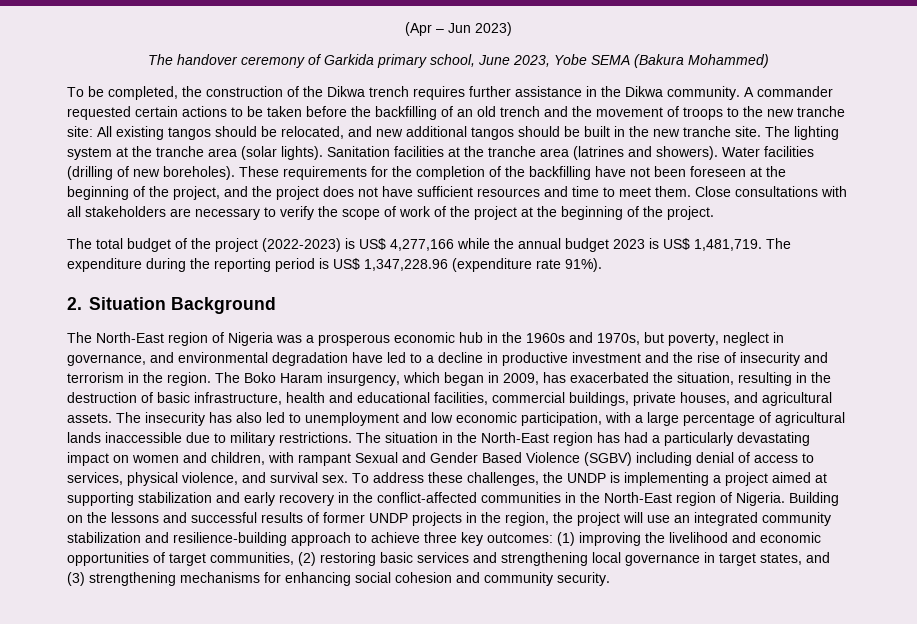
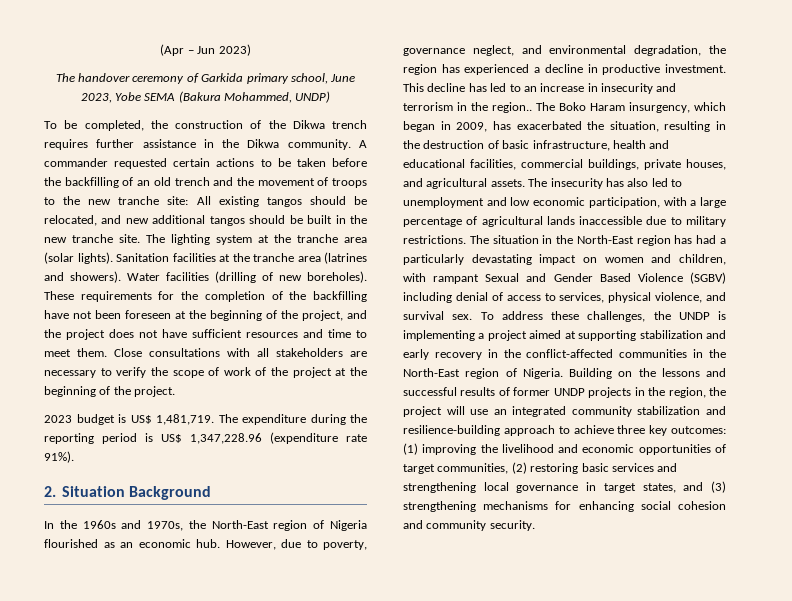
- The handover ceremony of Garkida primary school, June 2023, Yobe SEMA (Bakura Mohammed)
+ The handover ceremony of Garkida primary school, June 2023, Yobe SEMA (Bakura Mohammed, UNDP)
- The total budget of the project (2022-2023) is US$ 4,277,166 while the annual budget 2023 is US$ 1,481,719.
+ 2023 budget is US$ 1,481,719.
- The North-East region of Nigeria was a prosperous economic hub in the 1960s and 1970s, but poverty, neglect in governance, and environmental degradation have led to a decline in productive investment and the rise of insecurity and terrorism in the region.
+ In the 1960s and 1970s, the North-East region of Nigeria flourished as an economic hub. However, due to poverty, governance neglect, and environmental degradation, the region has experienced a decline in productive investment. This decline has led to an increase in insecurity and terrorism in the region..

